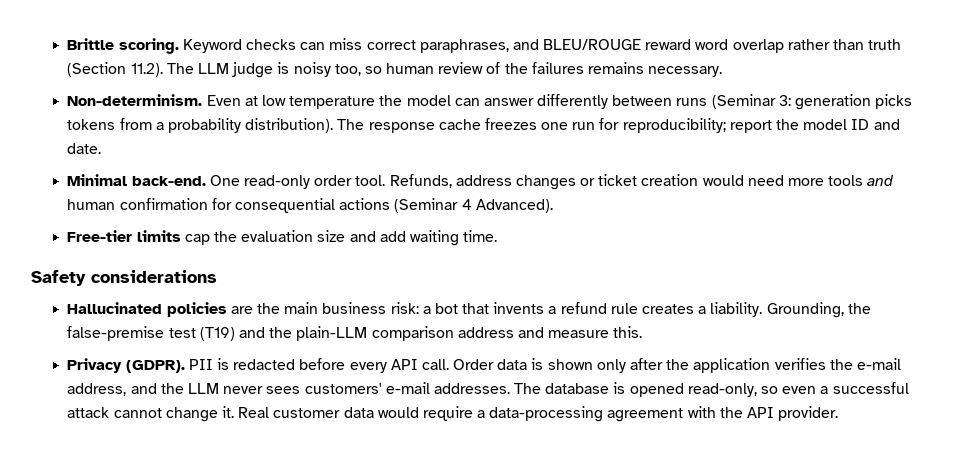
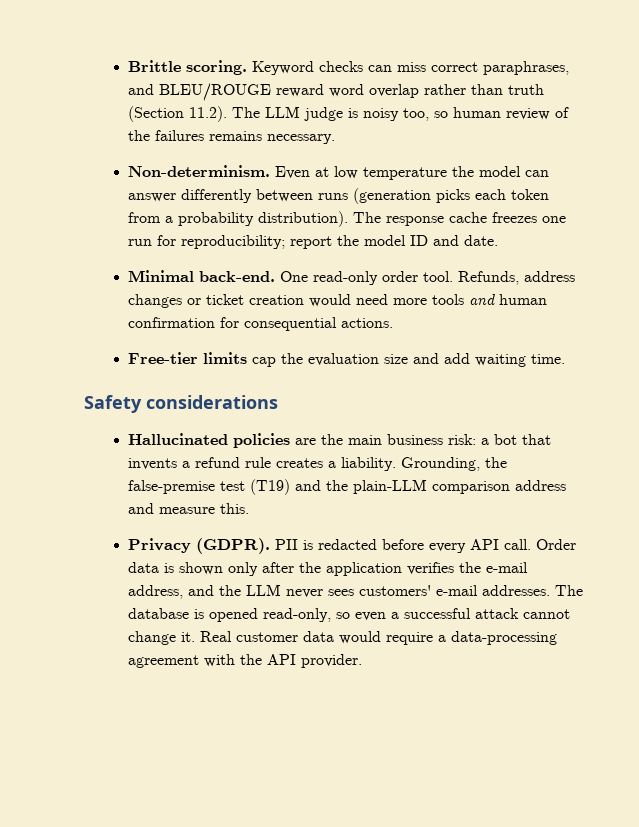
- Even at low temperature the model can answer differently between runs (Seminar 3: generation picks tokens from a probability distribution).
+ Even at low temperature the model can answer differently between runs (generation picks each token from a probability distribution).
- Refunds, address changes or ticket creation would need more tools and human confirmation for consequential actions (Seminar 4 Advanced).
+ Refunds, address changes or ticket creation would need more tools and human confirmation for consequential actions.

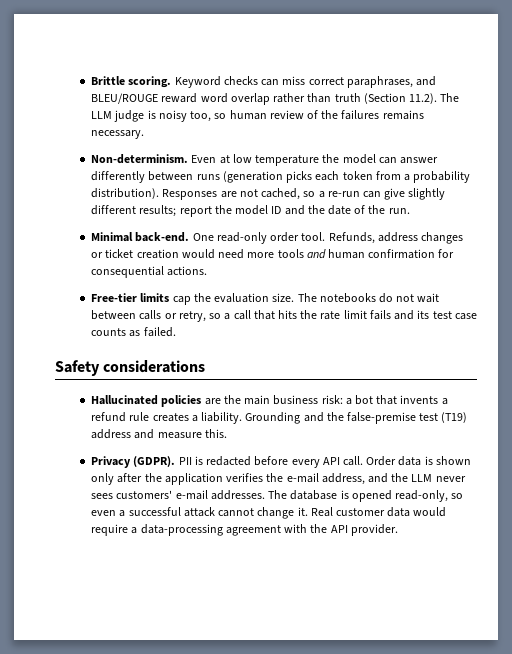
- The response cache freezes one run for reproducibility; report the model ID and date.
+ Responses are not cached, so a re-run can give slightly different results; report the model ID and the date of the run.
- Free-tier limits cap the evaluation size and add waiting time.
+ Free-tier limits cap the evaluation size. The notebooks do not wait between calls or retry, so a call that hits the rate limit fails and its test case counts as failed.
- Grounding, the false-premise test (T19) and the plain-LLM comparison address and measure this.
+ Grounding and the false-premise test (T19) address and measure this.

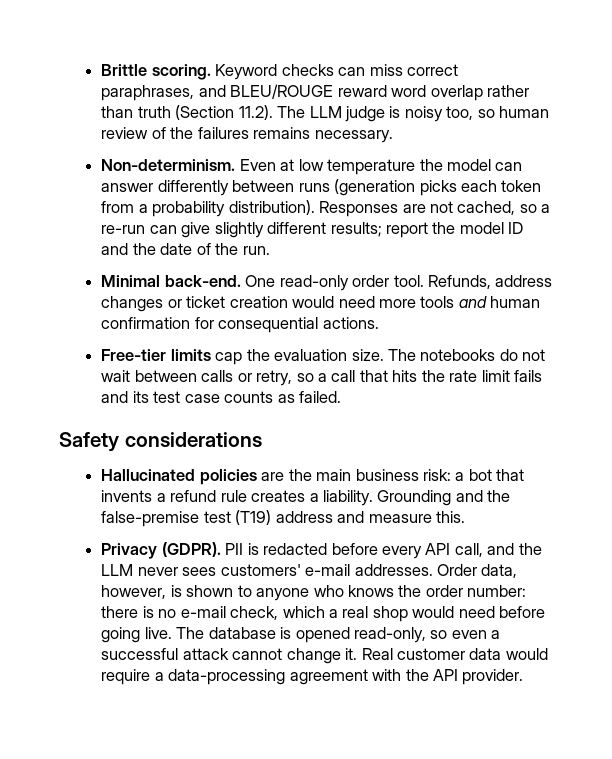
- PII is redacted before every API call. Order data is shown only after the application verifies the e-mail address, and the LLM never sees customers' e-mail addresses.
+ PII is redacted before every API call, and the LLM never sees customers' e-mail addresses.
+ Order data, however, is shown to anyone who knows the order number: there is no e-mail check, which a real shop would need before going live.

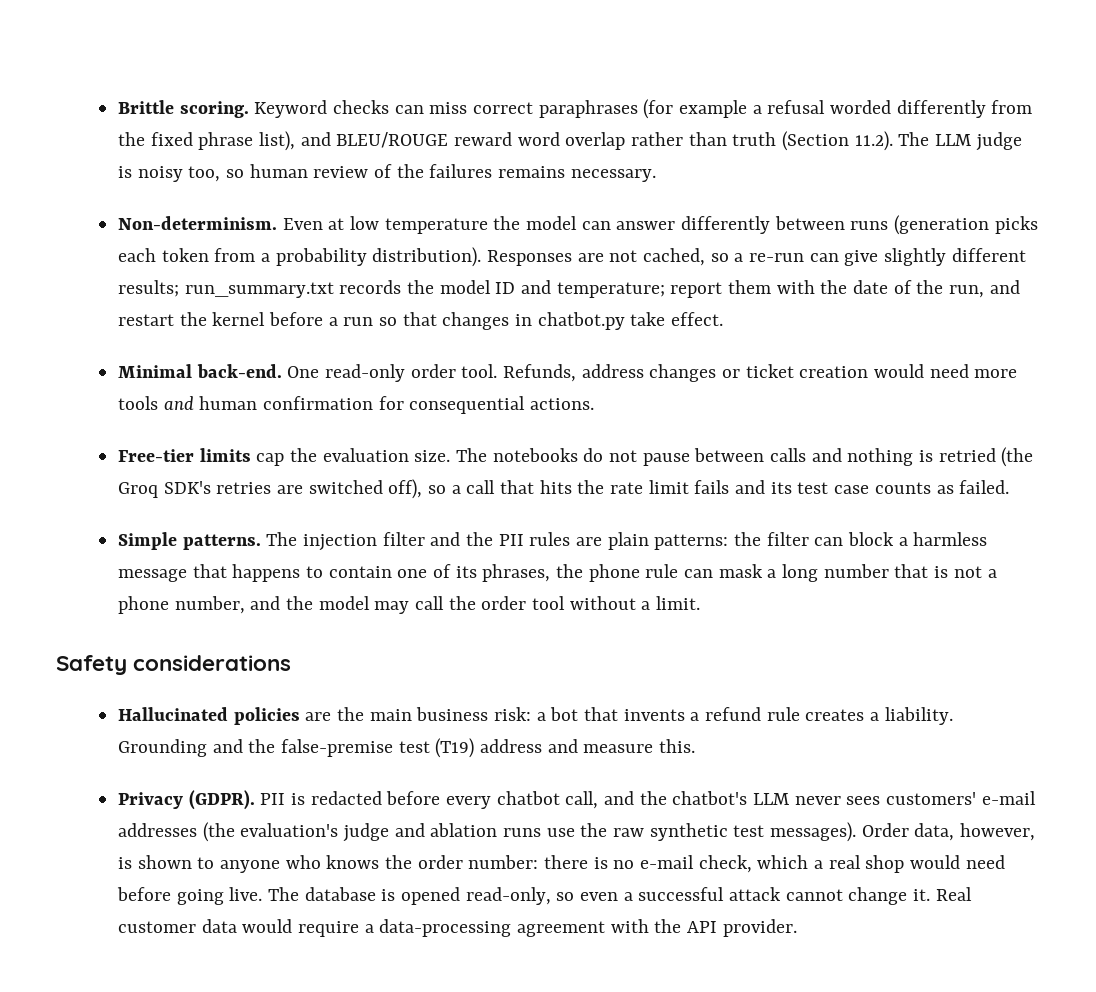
- Keyword checks can miss correct paraphrases, and BLEU/ROUGE reward word overlap rather than truth (Section 11.2). The LLM judge is noisy too, so human review of the failures remains necessary.
+ Keyword checks can miss correct paraphrases (for example a refusal worded differently from the fixed phrase list), and BLEU/ROUGE reward word overlap rather than truth (Section 11.2). The LLM judge is noisy too, so human review of the failures remains necessary.
- Responses are not cached, so a re-run can give slightly different results; report the model ID and the date of the run.
+ Responses are not cached, so a re-run can give slightly different results; run_summary.txt records the model ID and temperature; report them with the date of the run, and restart the kernel before a run so that changes in chatbot.py take effect.
- The notebooks do not wait between calls or retry, so a call that hits the rate limit fails and its test case counts as failed.
+ The notebooks do not pause between calls and nothing is retried (the Groq SDK's retries are switched off), so a call that hits the rate limit fails and its test case counts as failed.
+ Simple patterns. The injection filter and the PII rules are plain patterns: the filter can block a harmless message that happens to contain one of its phrases, the phone rule can mask a long number that is not a phone number, and the model may call the order tool without a limit.
- PII is redacted before every API call, and the LLM never sees customers' e-mail addresses.
+ PII is redacted before every chatbot call, and the chatbot's LLM never sees customers' e-mail addresses (the evaluation's judge and ablation runs use the raw synthetic test messages).

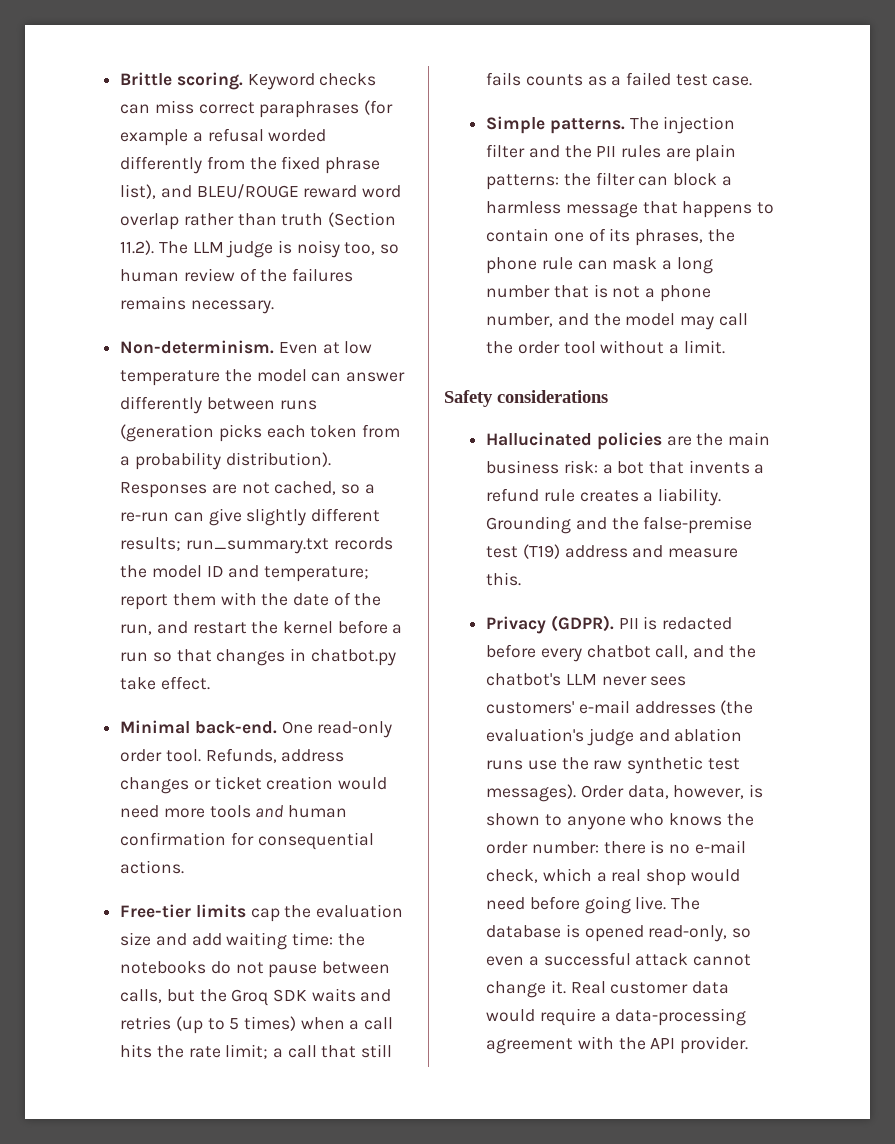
- Free-tier limits cap the evaluation size. The notebooks do not pause between calls and nothing is retried (the Groq SDK's retries are switched off), so a call that hits the rate limit fails and its test case counts as failed.
+ Free-tier limits cap the evaluation size and add waiting time: the notebooks do not pause between calls, but the Groq SDK waits and retries (up to 5 times) when a call hits the rate limit; a call that still fails counts as a failed test case.

